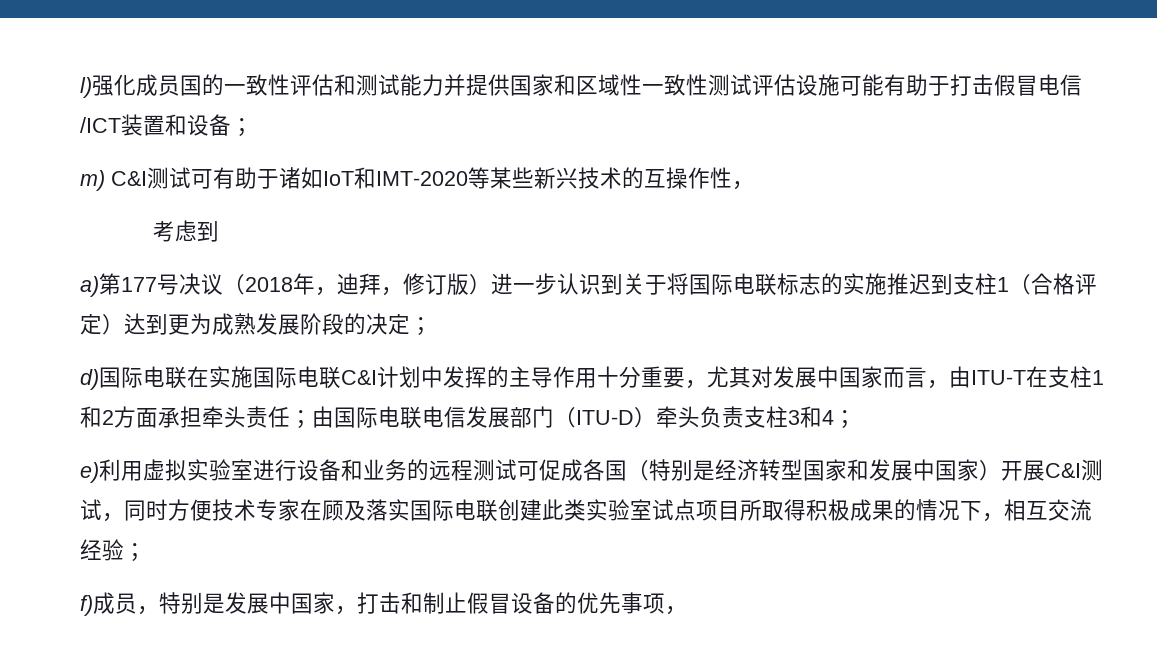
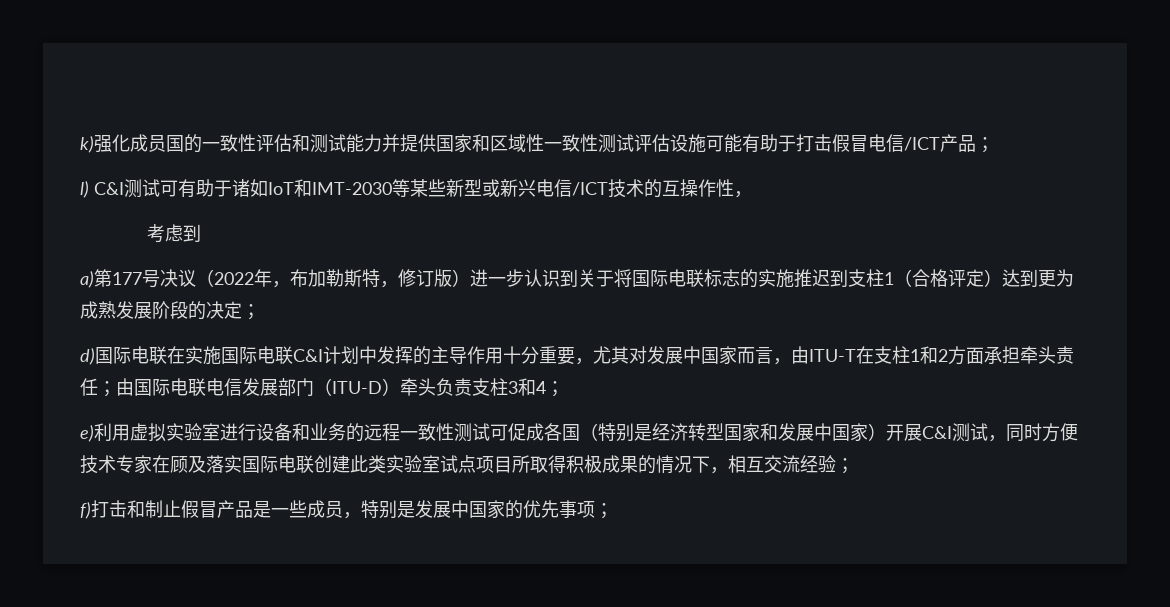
- l)强化成员国的一致性评估和测试能力并提供国家和区域性一致性测试评估设施可能有助于打击假冒电信/ICT装置和设备；
- m) C&I测试可有助于诸如IoT和IMT-2020等某些新兴技术的互操作性，
+ k)强化成员国的一致性评估和测试能力并提供国家和区域性一致性测试评估设施可能有助于打击假冒电信/ICT产品；
+ l) C&I测试可有助于诸如IoT和IMT-2030等某些新型或新兴电信/ICT技术的互操作性，
- a)第177号决议（2018年，迪拜，修订版）进一步认识到关于将国际电联标志的实施推迟到支柱1（合格评定）达到更为成熟发展阶段的决定；
+ a)第177号决议（2022年，布加勒斯特，修订版）进一步认识到关于将国际电联标志的实施推迟到支柱1（合格评定）达到更为成熟发展阶段的决定；
- e)利用虚拟实验室进行设备和业务的远程测试可促成各国（特别是经济转型国家和发展中国家）开展C&I测试，同时方便技术专家在顾及落实国际电联创建此类实验室试点项目所取得积极成果的情况下，相互交流经验；
+ e)利用虚拟实验室进行设备和业务的远程一致性测试可促成各国（特别是经济转型国家和发展中国家）开展C&I测试，同时方便技术专家在顾及落实国际电联创建此类实验室试点项目所取得积极成果的情况下，相互交流经验；
- f)成员，特别是发展中国家，打击和制止假冒设备的优先事项，
+ f)打击和制止假冒产品是一些成员，特别是发展中国家的优先事项；

